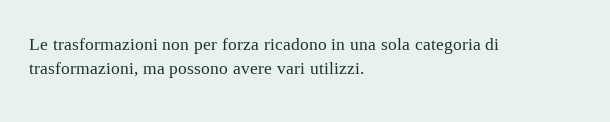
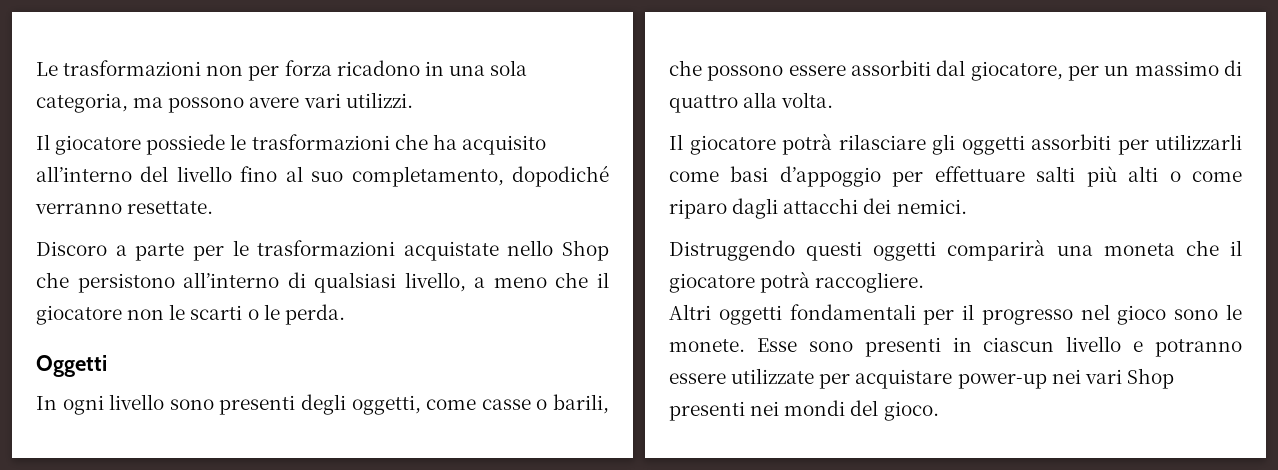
- Le trasformazioni non per forza ricadono in una sola categoria di trasformazioni, ma possono avere vari utilizzi.
+ Le trasformazioni non per forza ricadono in una sola categoria, ma possono avere vari utilizzi.
+ Il giocatore possiede le trasformazioni che ha acquisito all’interno del livello fino al suo completamento, dopodiché verranno resettate.
+ Discoro a parte per le trasformazioni acquistate nello Shop che persistono all’interno di qualsiasi livello, a meno che il giocatore non le scarti o le perda.
+ Oggetti
+ In ogni livello sono presenti degli oggetti, come casse o barili, che possono essere assorbiti dal giocatore, per un massimo di quattro alla volta.
+ Il giocatore potrà rilasciare gli oggetti assorbiti per utilizzarli come basi d’appoggio per effettuare salti più alti o come riparo dagli attacchi dei nemici.
+ Distruggendo questi oggetti comparirà una moneta che il giocatore potrà raccogliere.
+ Altri oggetti fondamentali per il progresso nel gioco sono le monete. Esse sono presenti in ciascun livello e potranno essere utilizzate per acquistare power-up nei vari Shop presenti nei mondi del gioco.

